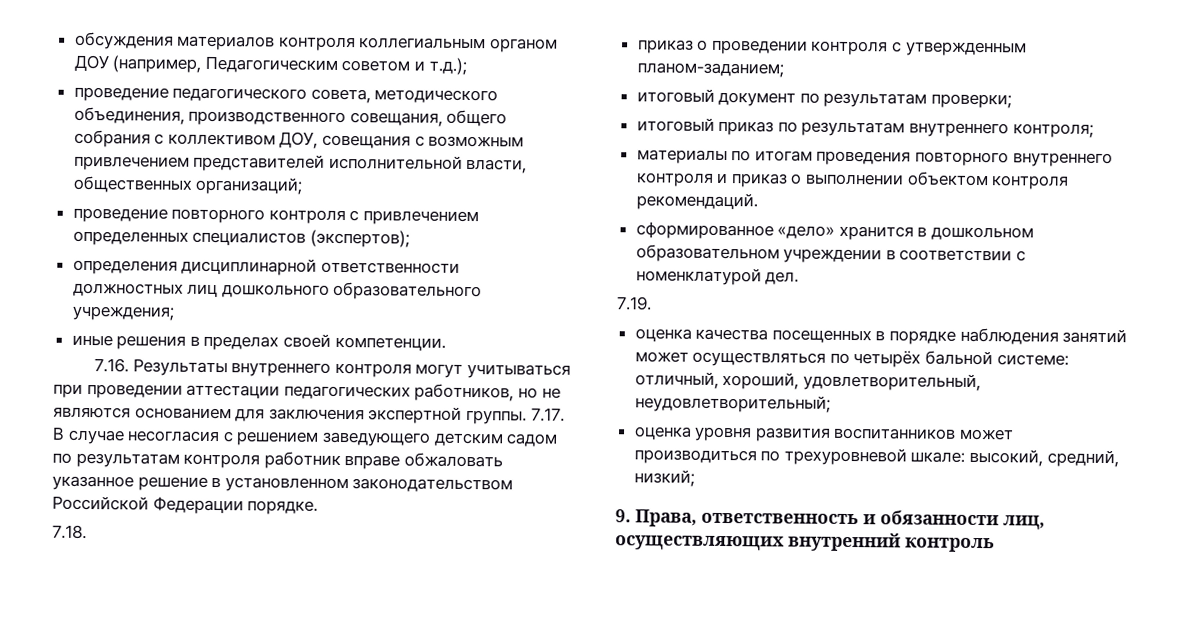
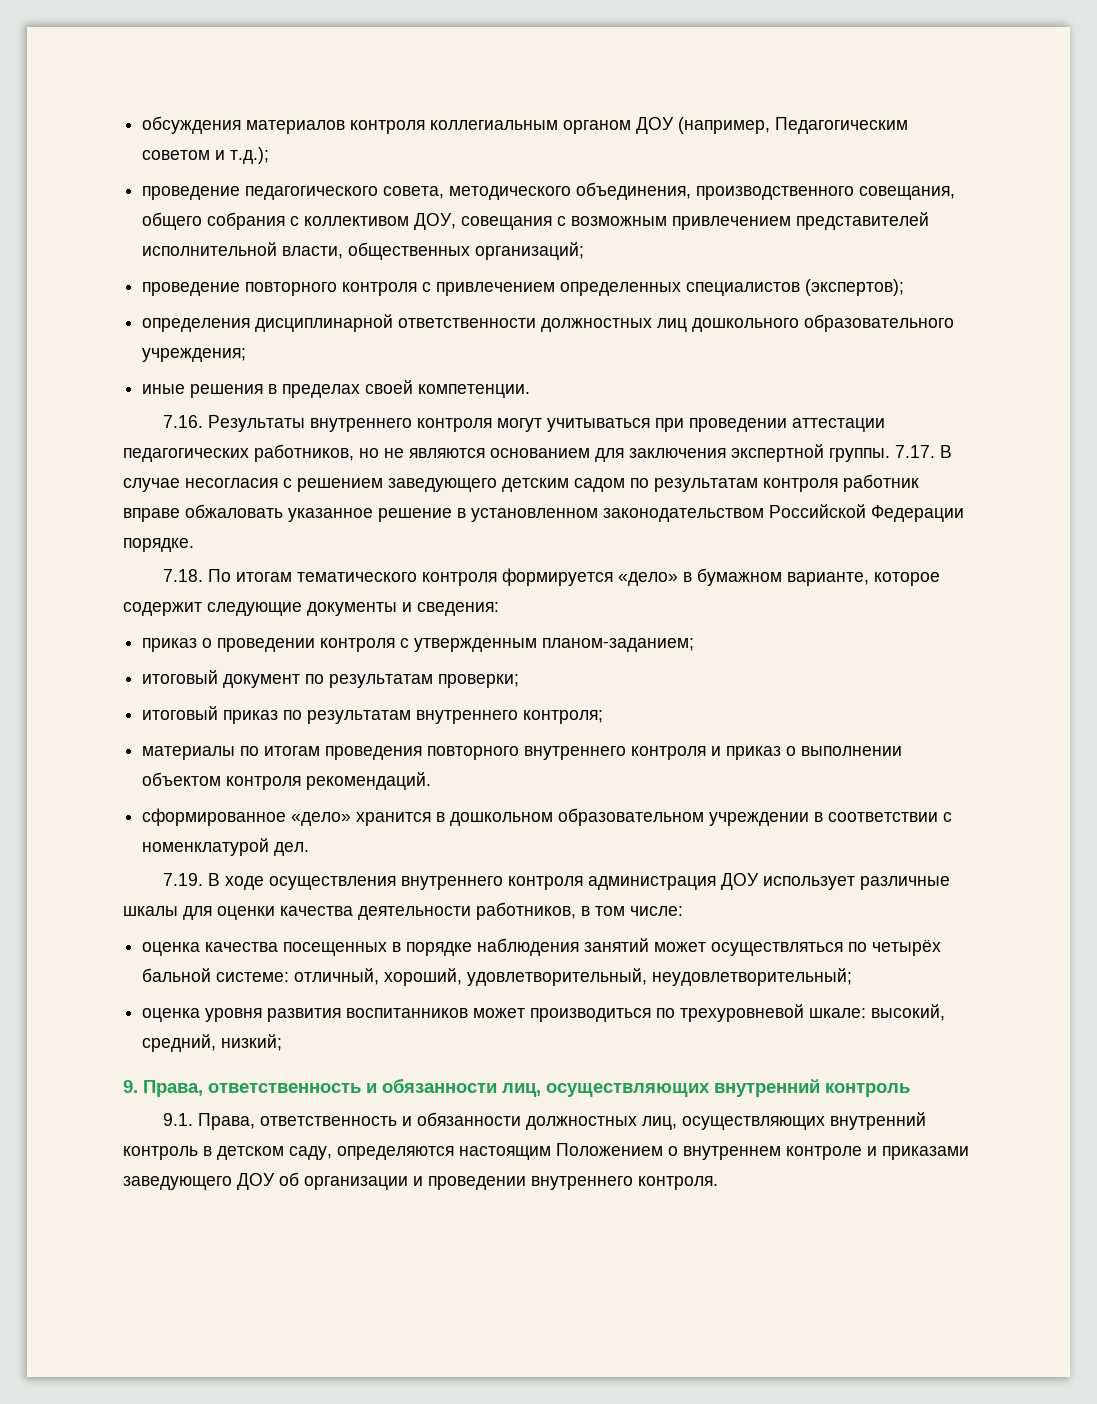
- 7.18.
+ 7.18. По итогам тематического контроля формируется «дело» в бумажном варианте, которое содержит следующие документы и сведения:
- 7.19.
+ 7.19. В ходе осуществления внутреннего контроля администрация ДОУ использует различные шкалы для оценки качества деятельности работников, в том числе:
+ 9.1. Права, ответственность и обязанности должностных лиц, осуществляющих внутренний контроль в детском саду, определяются настоящим Положением о внутреннем контроле и приказами заведующего ДОУ об организации и проведении внутреннего контроля.

